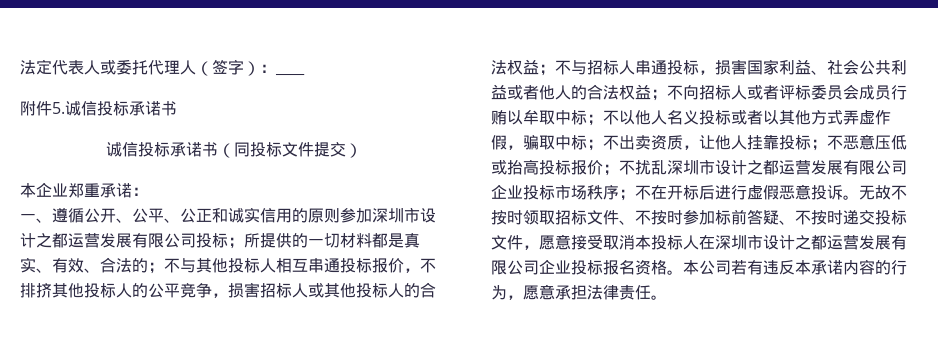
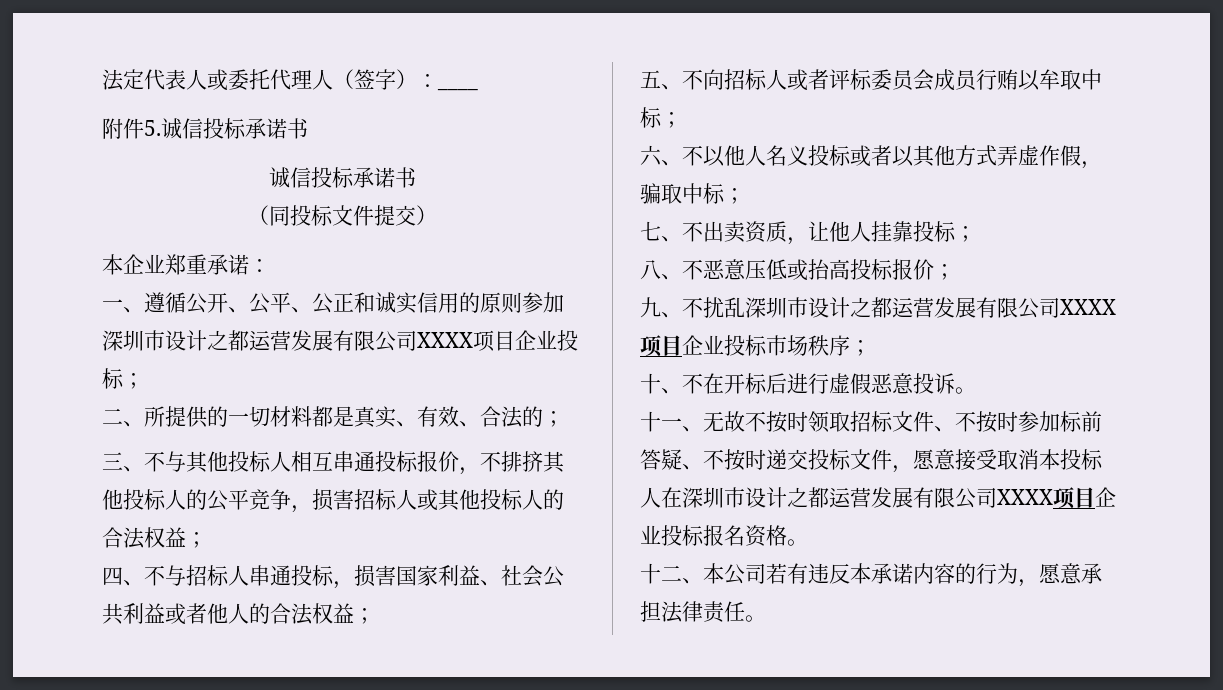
  附件5.诚信投标承诺书
- 诚信投标承诺书（同投标文件提交）
+ 诚信投标承诺书
+ （同投标文件提交）
- 一、遵循公开、公平、公正和诚实信用的原则参加深圳市设计之都运营发展有限公司投标；所提供的一切材料都是真实、有效、合法的；不与其他投标人相互串通投标报价，不排挤其他投标人的公平竞争，损害招标人或其他投标人的合法权益；不与招标人串通投标，损害国家利益、社会公共利益或者他人的合法权益；不向招标人或者评标委员会成员行贿以牟取中标；不以他人名义投标或者以其他方式弄虚作假，骗取中标；不出卖资质，让他人挂靠投标；不恶意压低或抬高投标报价；不扰乱深圳市设计之都运营发展有限公司企业投标市场秩序；不在开标后进行虚假恶意投诉。无故不按时领取招标文件、不按时参加标前答疑、不按时递交投标文件，愿意接受取消本投标人在深圳市设计之都运营发展有限公司企业投标报名资格。本公司若有违反本承诺内容的行为，愿意承担法律责任。
+ 一、遵循公开、公平、公正和诚实信用的原则参加深圳市设计之都运营发展有限公司XXXX项目企业投标；
+ 二、所提供的一切材料都是真实、有效、合法的；
+ 三、不与其他投标人相互串通投标报价，不排挤其他投标人的公平竞争，损害招标人或其他投标人的合法权益；
+ 四、不与招标人串通投标，损害国家利益、社会公共利益或者他人的合法权益；
+ 五、不向招标人或者评标委员会成员行贿以牟取中标；
+ 六、不以他人名义投标或者以其他方式弄虚作假，骗取中标；
+ 七、不出卖资质，让他人挂靠投标；
+ 八、不恶意压低或抬高投标报价；
+ 九、不扰乱深圳市设计之都运营发展有限公司XXXX项目企业投标市场秩序；
+ 十、不在开标后进行虚假恶意投诉。
+ 十一、无故不按时领取招标文件、不按时参加标前答疑、不按时递交投标文件，愿意接受取消本投标人在深圳市设计之都运营发展有限公司XXXX项目企业投标报名资格。
+ 十二、本公司若有违反本承诺内容的行为，愿意承担法律责任。

